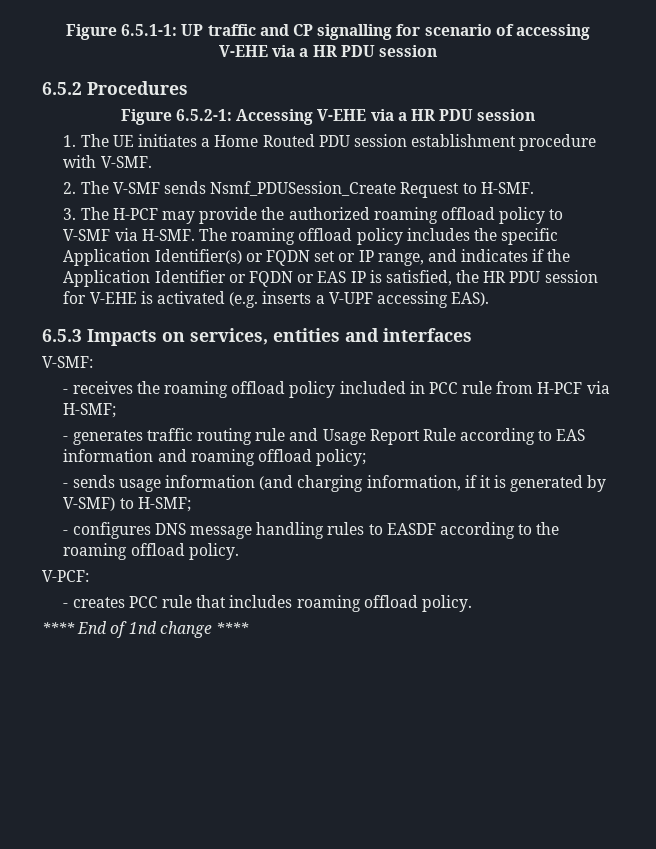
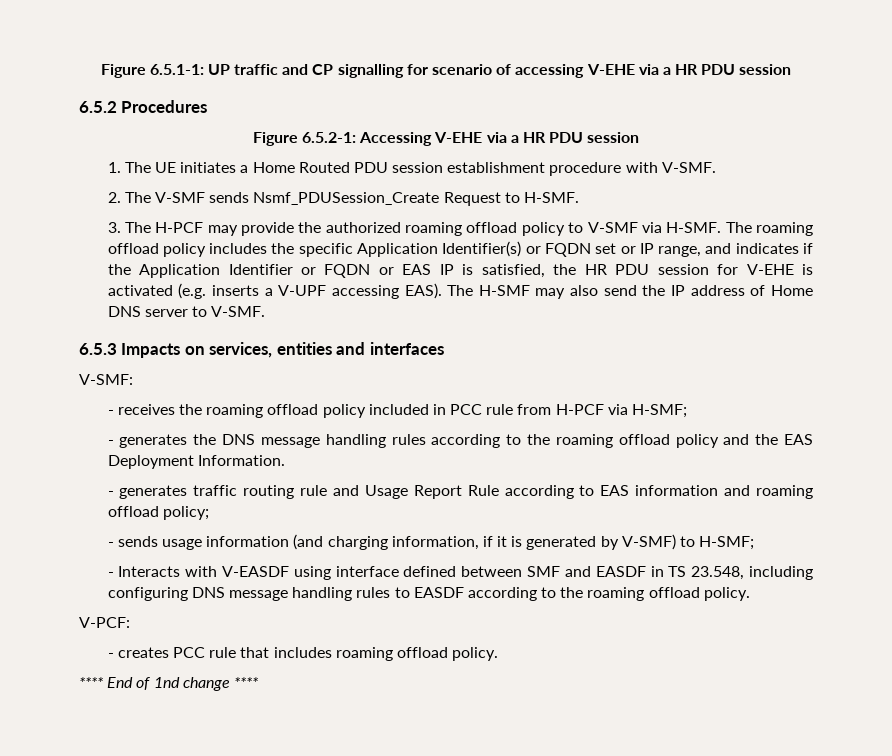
+ The H-SMF may also send the IP address of Home DNS server to V-SMF.
+ - generates the DNS message handling rules according to the roaming offload policy and the EAS Deployment Information.
- - configures DNS message handling rules to EASDF according to the roaming offload policy.
+ - Interacts with V-EASDF using interface defined between SMF and EASDF in TS 23.548, including configuring DNS message handling rules to EASDF according to the roaming offload policy.

